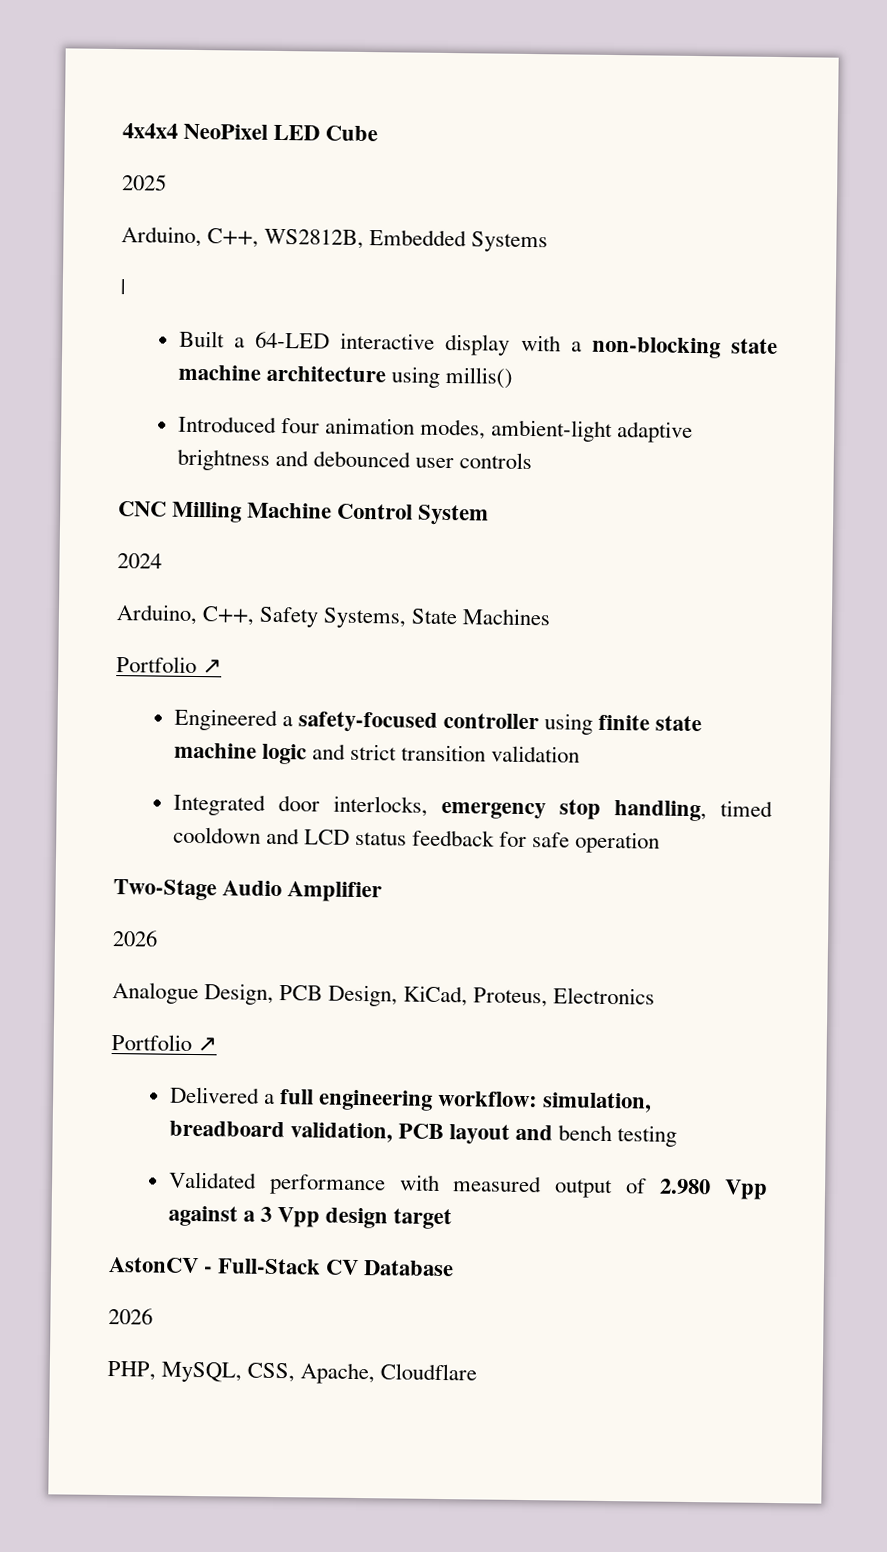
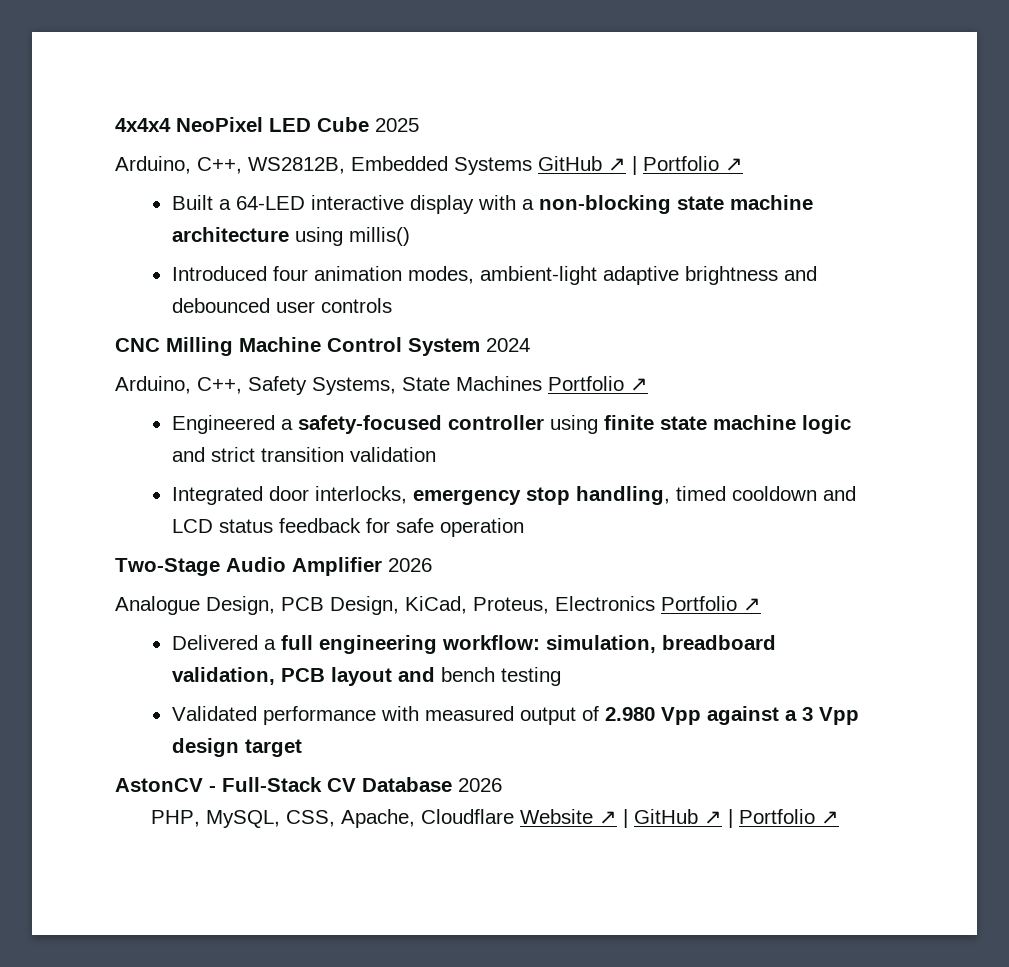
- 4x4x4 NeoPixel LED Cube
- 2025
+ 4x4x4 NeoPixel LED Cube 2025
- Arduino, C++, WS2812B, Embedded Systems
- |
+ Arduino, C++, WS2812B, Embedded Systems GitHub ↗ | Portfolio ↗
- CNC Milling Machine Control System
- 2024
+ CNC Milling Machine Control System 2024
- Arduino, C++, Safety Systems, State Machines
- Portfolio ↗
+ Arduino, C++, Safety Systems, State Machines Portfolio ↗
- Two-Stage Audio Amplifier
- 2026
+ Two-Stage Audio Amplifier 2026
- Analogue Design, PCB Design, KiCad, Proteus, Electronics
- Portfolio ↗
+ Analogue Design, PCB Design, KiCad, Proteus, Electronics Portfolio ↗
- AstonCV - Full-Stack CV Database
- 2026
+ AstonCV - Full-Stack CV Database 2026
- PHP, MySQL, CSS, Apache, Cloudflare
+ PHP, MySQL, CSS, Apache, Cloudflare Website ↗ | GitHub ↗ | Portfolio ↗

